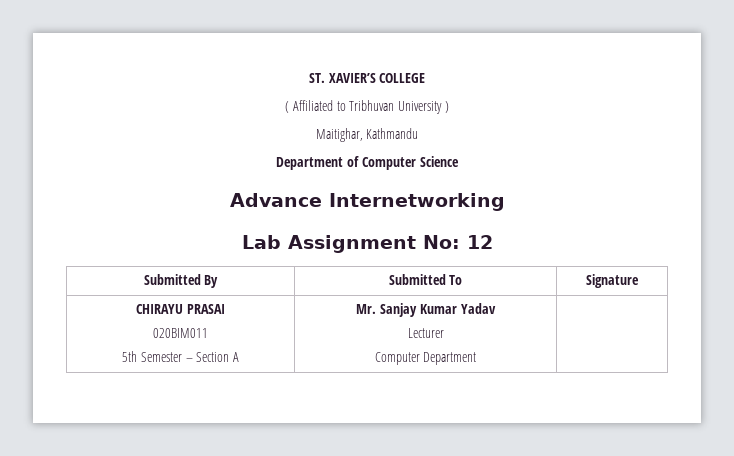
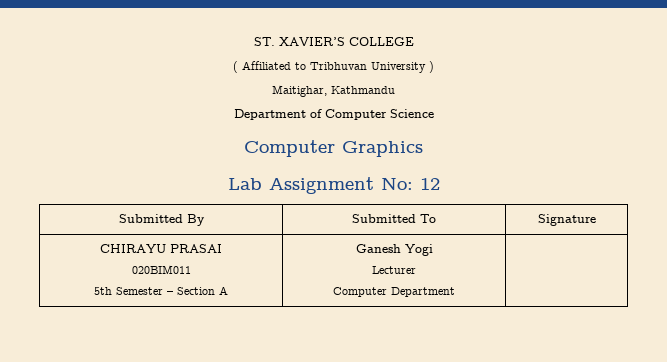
- Advance Internetworking
+ Computer Graphics
  CHIRAYU PRASAI
  020BIM011
- 5th Semester – Section A | Mr. Sanjay Kumar Yadav
+ 5th Semester – Section A | Ganesh Yogi

